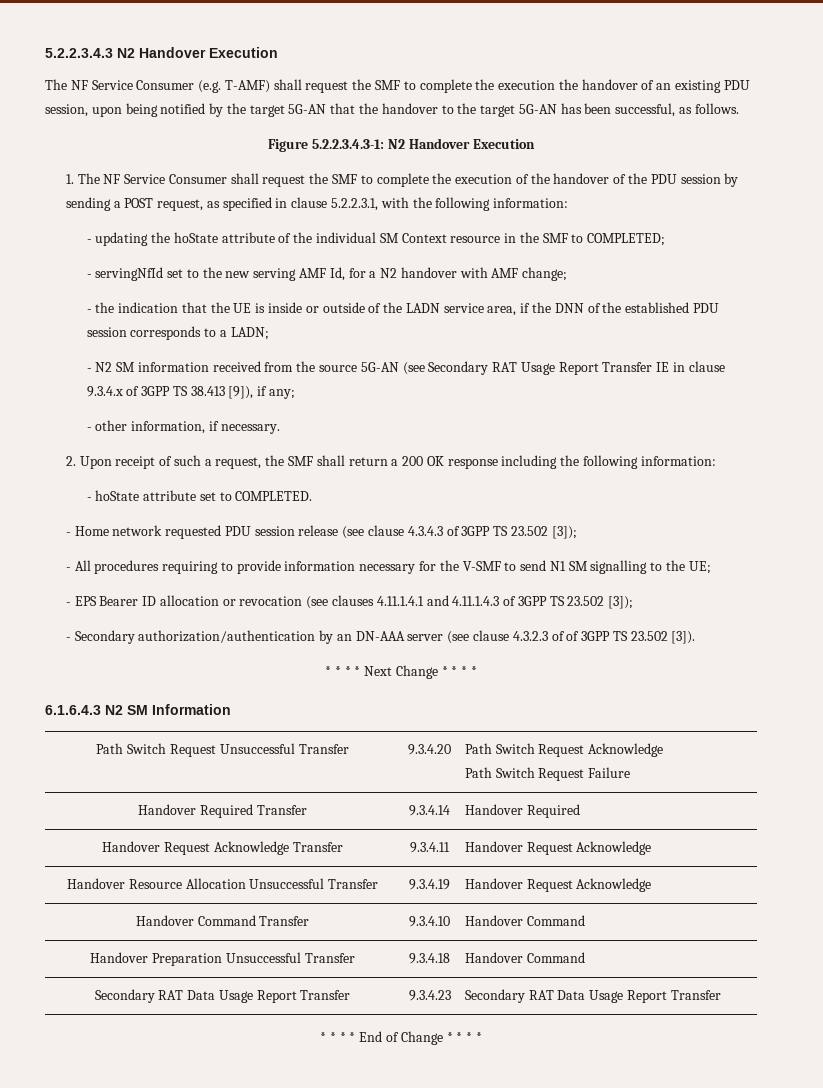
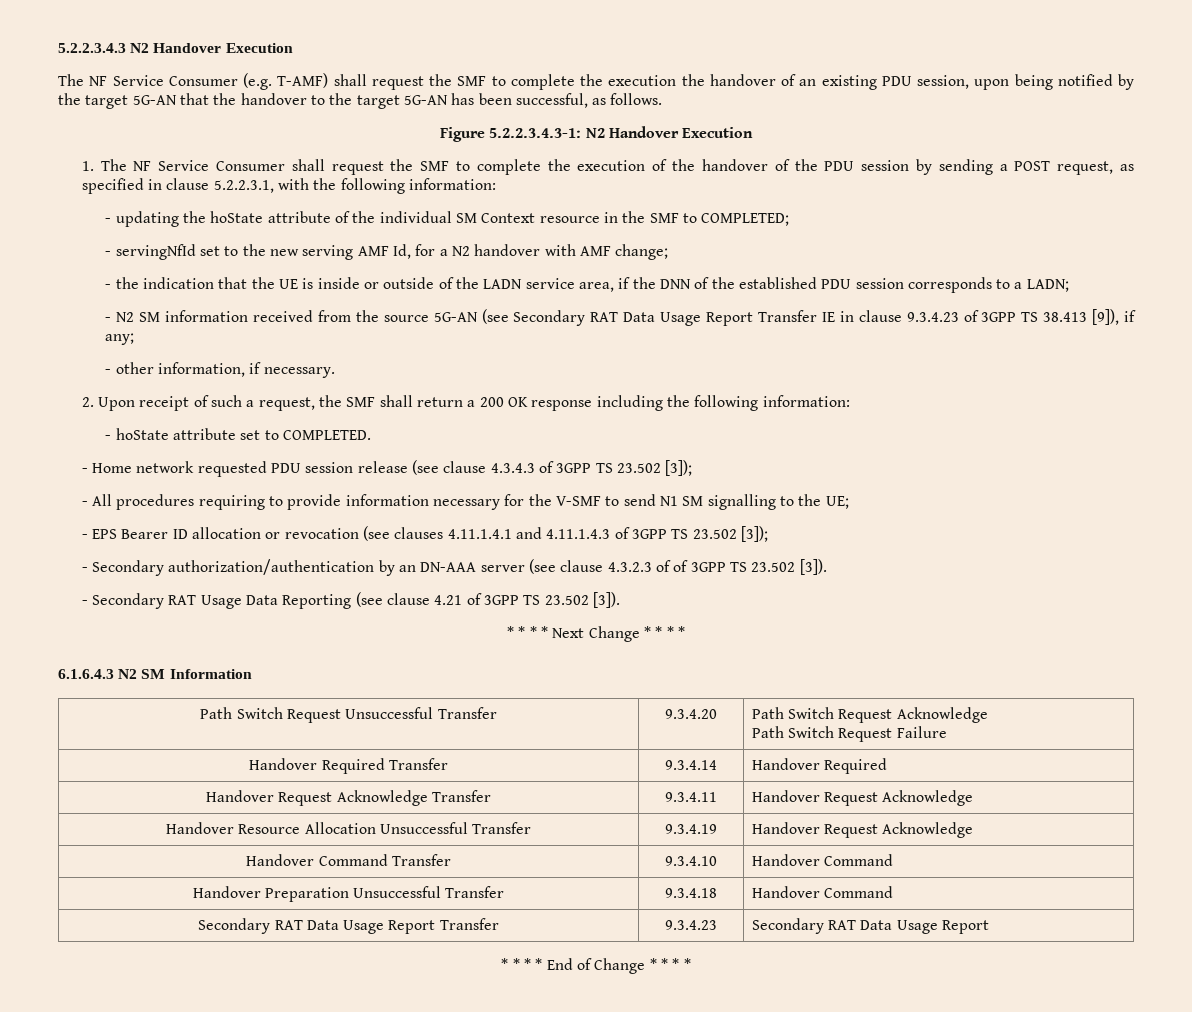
- - N2 SM information received from the source 5G-AN (see Secondary RAT Usage Report Transfer IE in clause 9.3.4.x of 3GPP TS 38.413 [9]), if any;
+ - N2 SM information received from the source 5G-AN (see Secondary RAT Data Usage Report Transfer IE in clause 9.3.4.23 of 3GPP TS 38.413 [9]), if any;
+ - Secondary RAT Usage Data Reporting (see clause 4.21 of 3GPP TS 23.502 [3]).
- Secondary RAT Data Usage Report Transfer | 9.3.4.23 | Secondary RAT Data Usage Report Transfer
+ Secondary RAT Data Usage Report Transfer | 9.3.4.23 | Secondary RAT Data Usage Report

